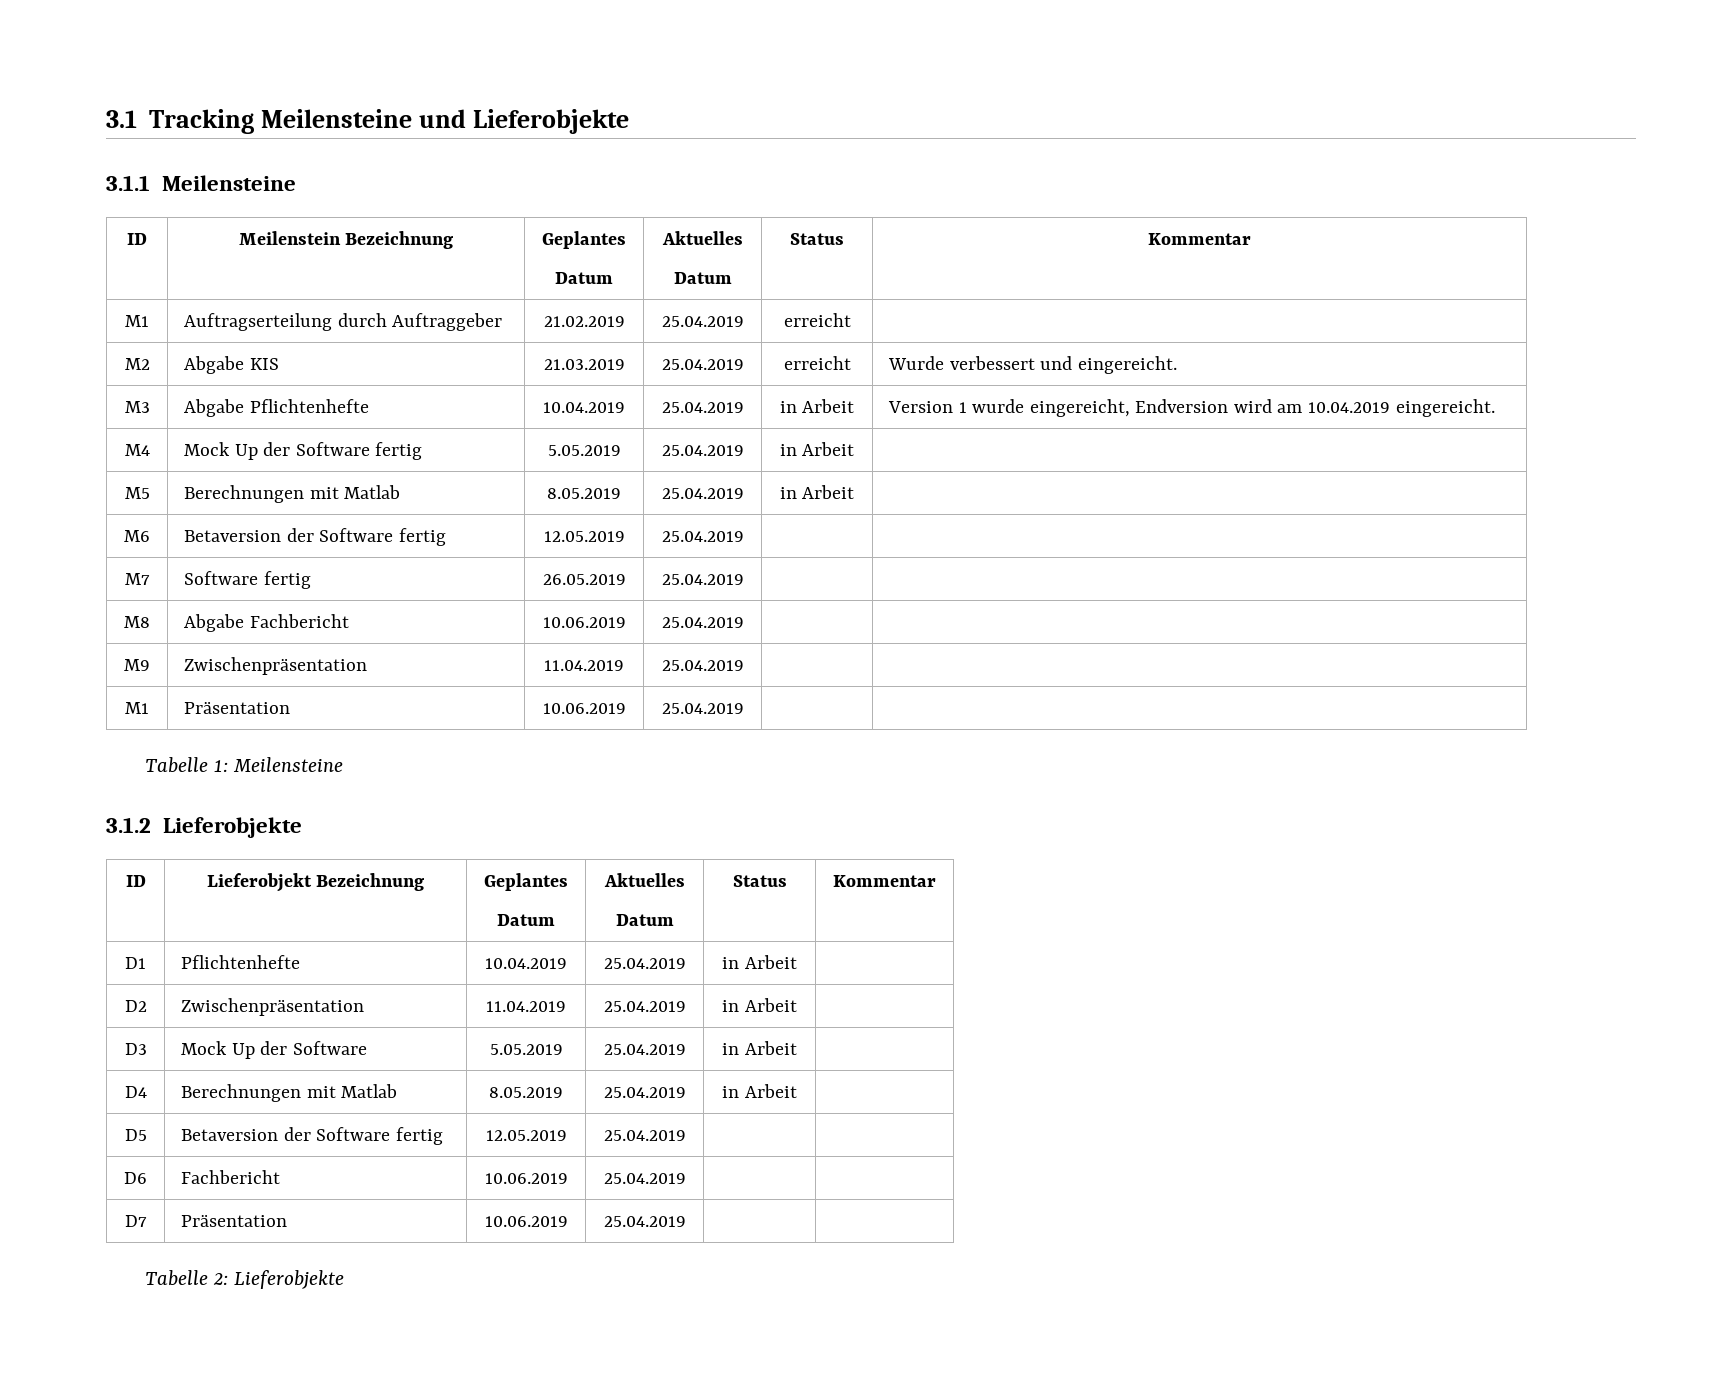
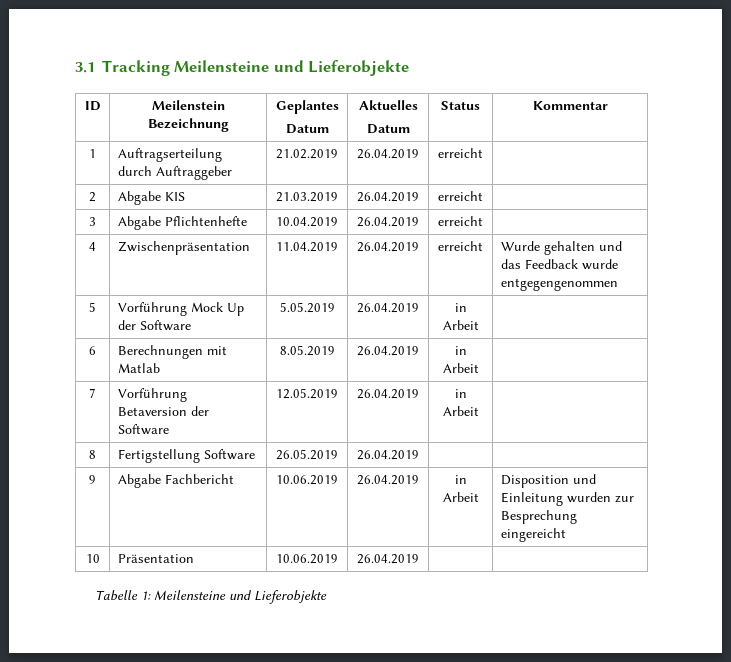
- 3.1.1 Meilensteine
- M1 | Auftragserteilung durch Auftraggeber | 21.02.2019 | 25.04.2019 | erreicht |
- M2 | Abgabe KIS | 21.03.2019 | 25.04.2019 | erreicht | Wurde verbessert und eingereicht.
- M3 | Abgabe Pflichtenhefte | 10.04.2019 | 25.04.2019 | in Arbeit | Version 1 wurde eingereicht, Endversion wird am 10.04.2019 eingereicht.
- M4 | Mock Up der Software fertig | 5.05.2019 | 25.04.2019 | in Arbeit |
- M5 | Berechnungen mit Matlab | 8.05.2019 | 25.04.2019 | in Arbeit |
- M6 | Betaversion der Software fertig | 12.05.2019 | 25.04.2019 | |
- M7 | Software fertig | 26.05.2019 | 25.04.2019 | |
- M8 | Abgabe Fachbericht | 10.06.2019 | 25.04.2019 | |
- M9 | Zwischenpräsentation | 11.04.2019 | 25.04.2019 | |
- M1 | Präsentation | 10.06.2019 | 25.04.2019 | |
+ 1 | Auftragserteilung durch Auftraggeber | 21.02.2019 | 26.04.2019 | erreicht |
+ 2 | Abgabe KIS | 21.03.2019 | 26.04.2019 | erreicht |
+ 3 | Abgabe Pflichtenhefte | 10.04.2019 | 26.04.2019 | erreicht |
+ 4 | Zwischenpräsentation | 11.04.2019 | 26.04.2019 | erreicht | Wurde gehalten und das Feedback wurde entgegengenommen
+ 5 | Vorführung Mock Up der Software | 5.05.2019 | 26.04.2019 | in Arbeit |
+ 6 | Berechnungen mit Matlab | 8.05.2019 | 26.04.2019 | in Arbeit |
+ 7 | Vorführung Betaversion der Software | 12.05.2019 | 26.04.2019 | in Arbeit |
+ 8 | Fertigstellung Software | 26.05.2019 | 26.04.2019 | |
+ 9 | Abgabe Fachbericht | 10.06.2019 | 26.04.2019 | in Arbeit | Disposition und Einleitung wurden zur Besprechung eingereicht
+ 10 | Präsentation | 10.06.2019 | 26.04.2019 | |
- Tabelle 1: Meilensteine
- 3.1.2 Lieferobjekte
- ID | Lieferobjekt Bezeichnung | Geplantes
- Datum | Aktuelles
- Datum | Status | Kommentar
- D1 | Pflichtenhefte | 10.04.2019 | 25.04.2019 | in Arbeit |
- D2 | Zwischenpräsentation | 11.04.2019 | 25.04.2019 | in Arbeit |
- D3 | Mock Up der Software | 5.05.2019 | 25.04.2019 | in Arbeit |
- D4 | Berechnungen mit Matlab | 8.05.2019 | 25.04.2019 | in Arbeit |
- D5 | Betaversion der Software fertig | 12.05.2019 | 25.04.2019 | |
- D6 | Fachbericht | 10.06.2019 | 25.04.2019 | |
- D7 | Präsentation | 10.06.2019 | 25.04.2019 | |
- Tabelle 2: Lieferobjekte
+ Tabelle 1: Meilensteine und Lieferobjekte

